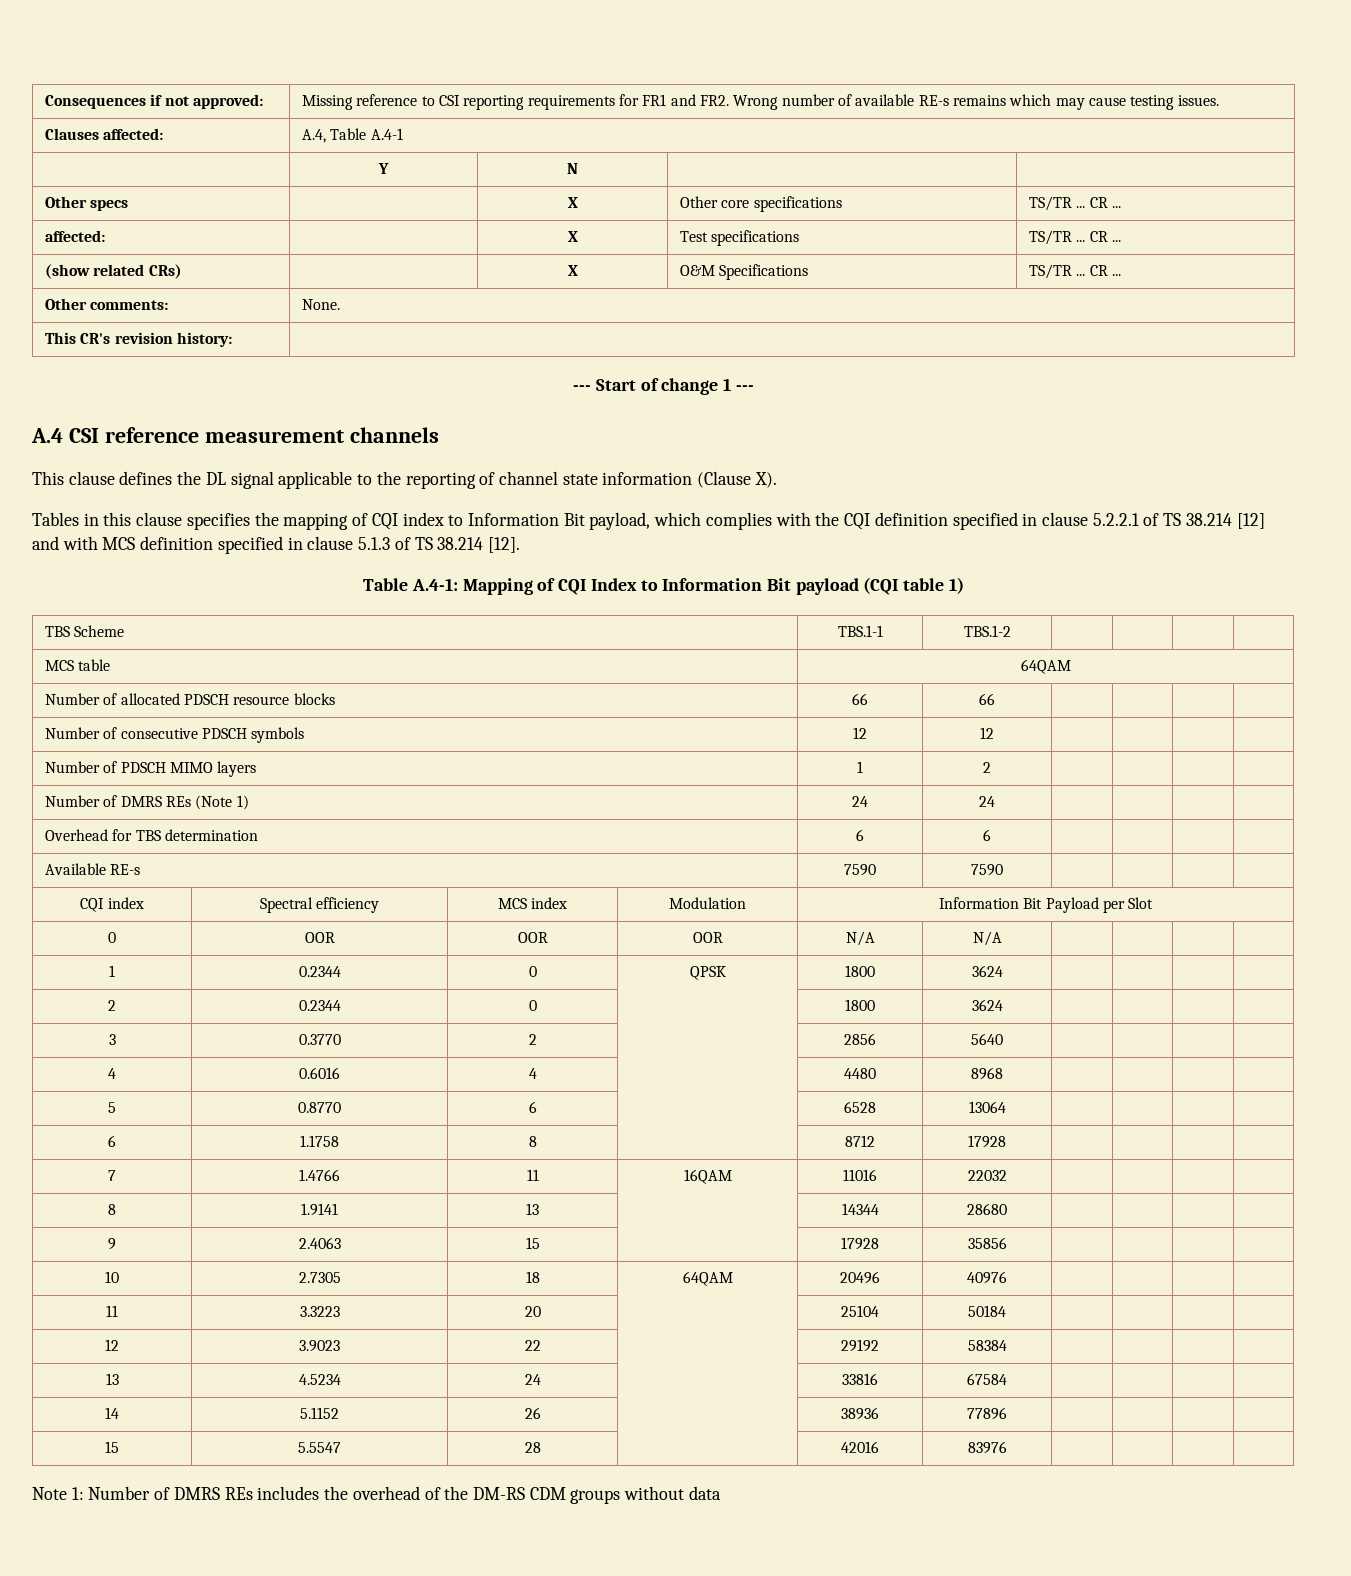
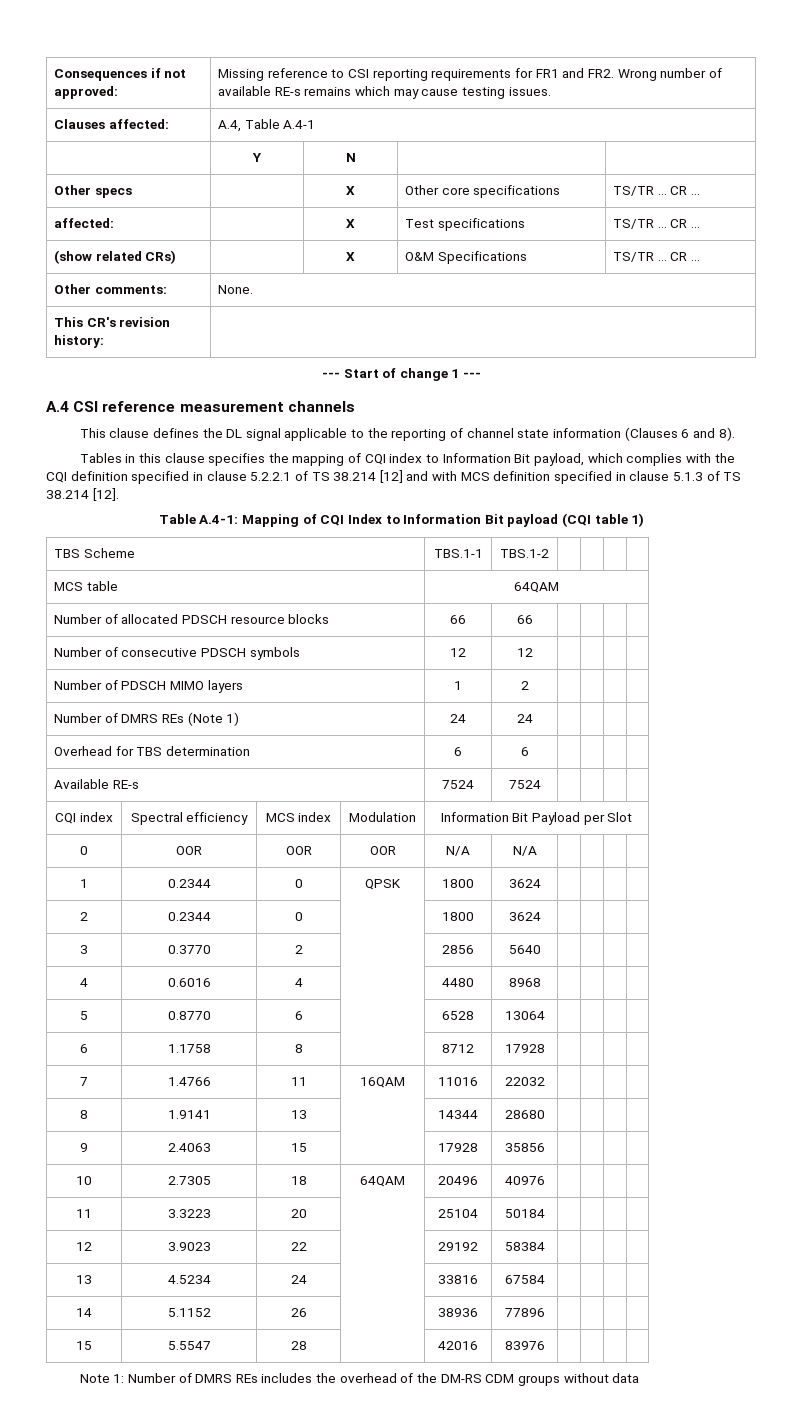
- This clause defines the DL signal applicable to the reporting of channel state information (Clause X).
+ This clause defines the DL signal applicable to the reporting of channel state information (Clauses 6 and 8).
- Available RE-s | 7590 | 7590 | | | |
+ Available RE-s | 7524 | 7524 | | | |

